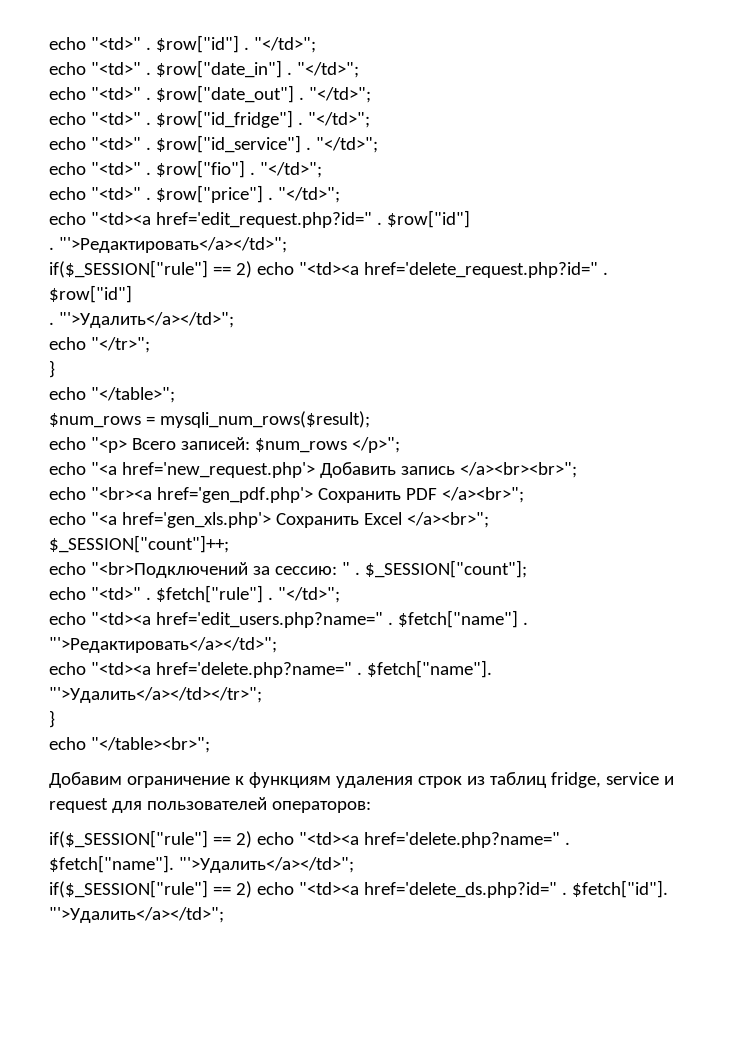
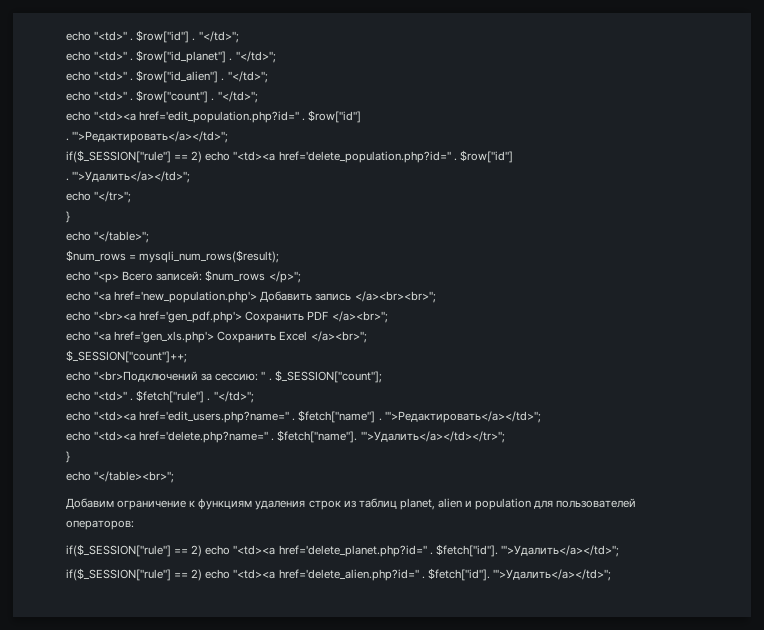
- $row["date_in"] . "</td>";
- echo "<td>" . $row["date_out"] . "</td>";
- echo "<td>" . $row["id_fridge"] . "</td>";
- echo "<td>" . $row["id_service"] . "</td>";
- echo "<td>" . $row["fio"] . "</td>";
- echo "<td>" . $row["price"] . "</td>";
- echo "<td><a href='edit_request.php?id=" .
+ $row["id_planet"] . "</td>";
+ echo "<td>" . $row["id_alien"] . "</td>";
+ echo "<td>" . $row["count"] . "</td>";
+ echo "<td><a href='edit_population.php?id=" .
- if($_SESSION["rule"] == 2) echo "<td><a href='delete_request.php?id=" .
+ if($_SESSION["rule"] == 2) echo "<td><a href='delete_population.php?id=" .
- echo "<a href='new_request.php'> Добавить запись </a><br><br>";
+ echo "<a href='new_population.php'> Добавить запись </a><br><br>";
- Добавим ограничение к функциям удаления строк из таблиц fridge, service и request для пользователей операторов:
+ Добавим ограничение к функциям удаления строк из таблиц planet, alien и population для пользователей операторов:
- if($_SESSION["rule"] == 2) echo "<td><a href='delete.php?name=" . $fetch["name"].
+ if($_SESSION["rule"] == 2) echo "<td><a href='delete_planet.php?id=" . $fetch["id"].
- if($_SESSION["rule"] == 2) echo "<td><a href='delete_ds.php?id=" .
+ if($_SESSION["rule"] == 2) echo "<td><a href='delete_alien.php?id=" .

